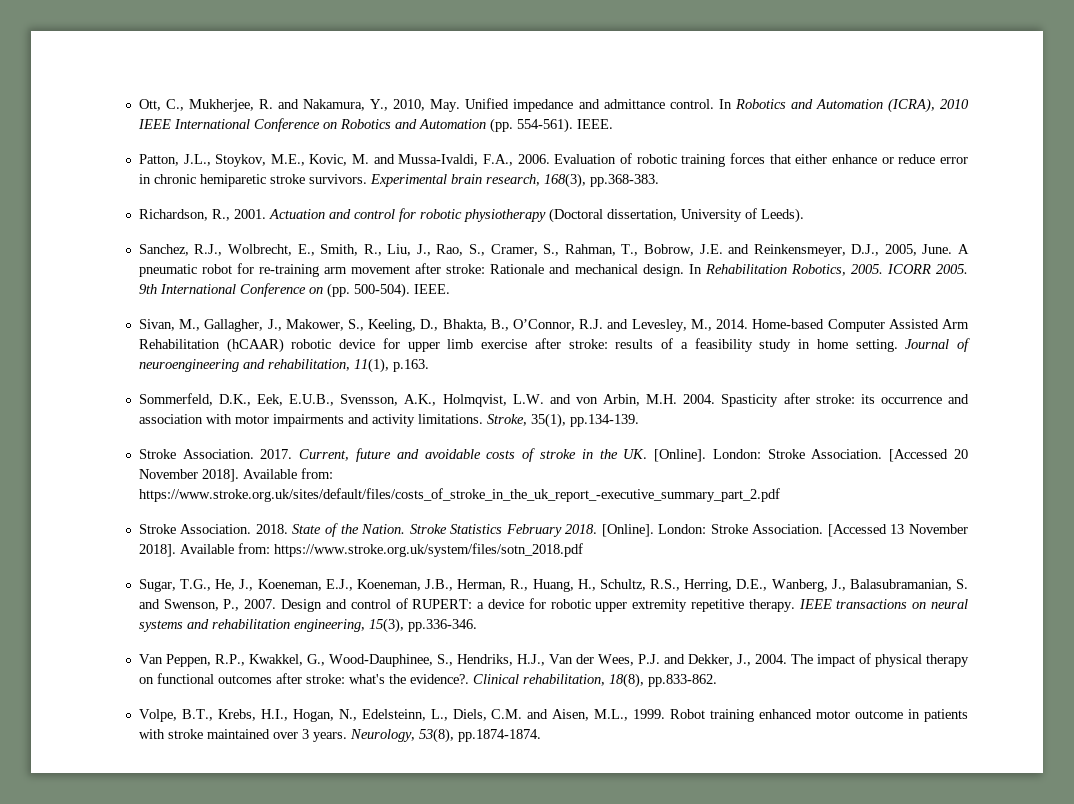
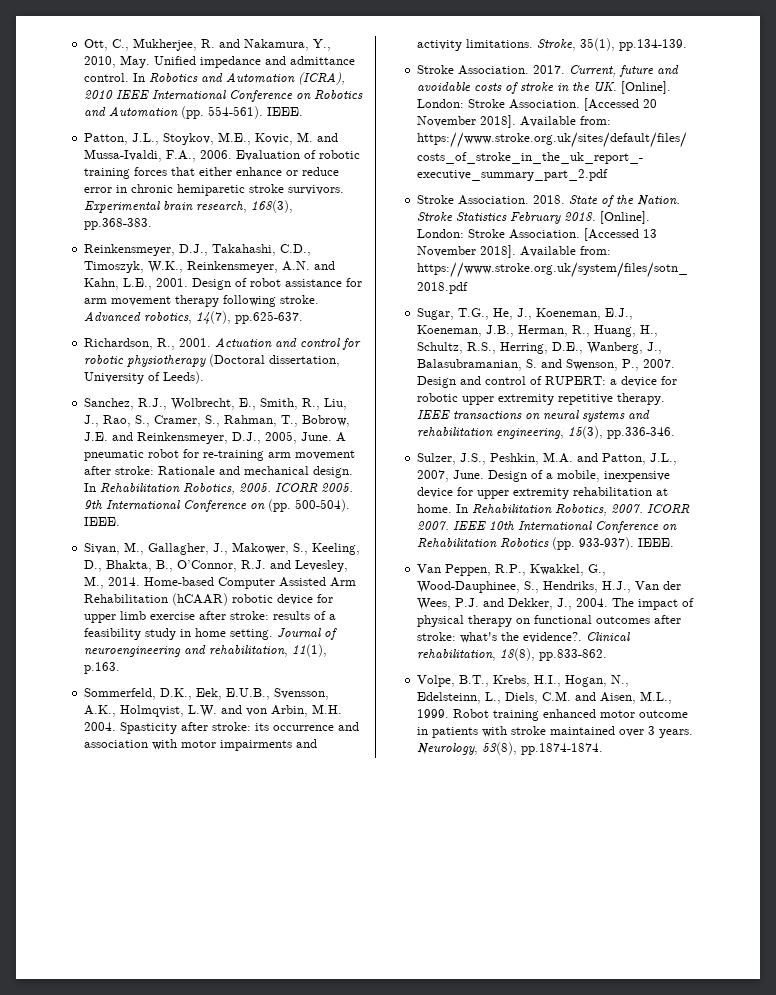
+ Reinkensmeyer, D.J., Takahashi, C.D., Timoszyk, W.K., Reinkensmeyer, A.N. and Kahn, L.E., 2001. Design of robot assistance for arm movement therapy following stroke. Advanced robotics, 14(7), pp.625-637.
+ Sulzer, J.S., Peshkin, M.A. and Patton, J.L., 2007, June. Design of a mobile, inexpensive device for upper extremity rehabilitation at home. In Rehabilitation Robotics, 2007. ICORR 2007. IEEE 10th International Conference on Rehabilitation Robotics (pp. 933-937). IEEE.

